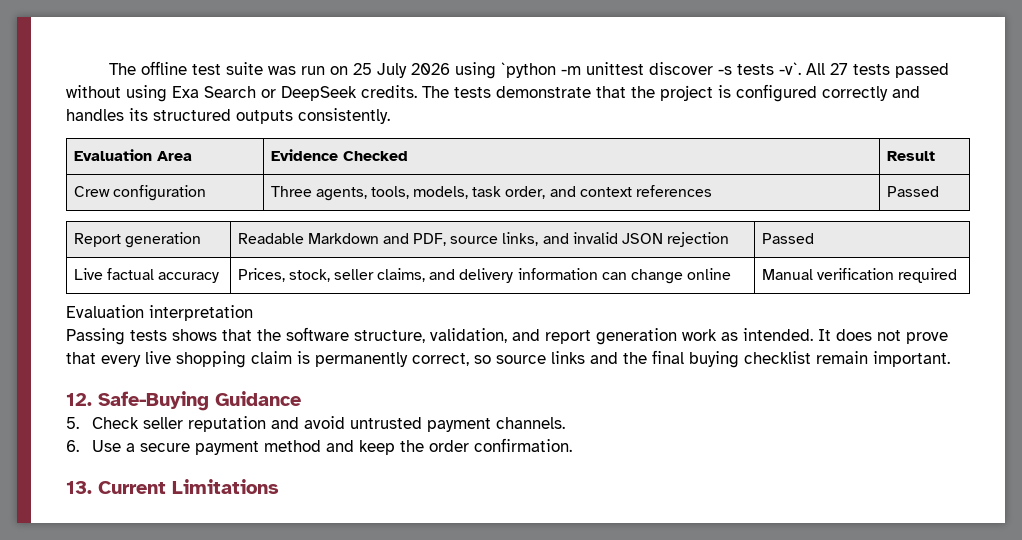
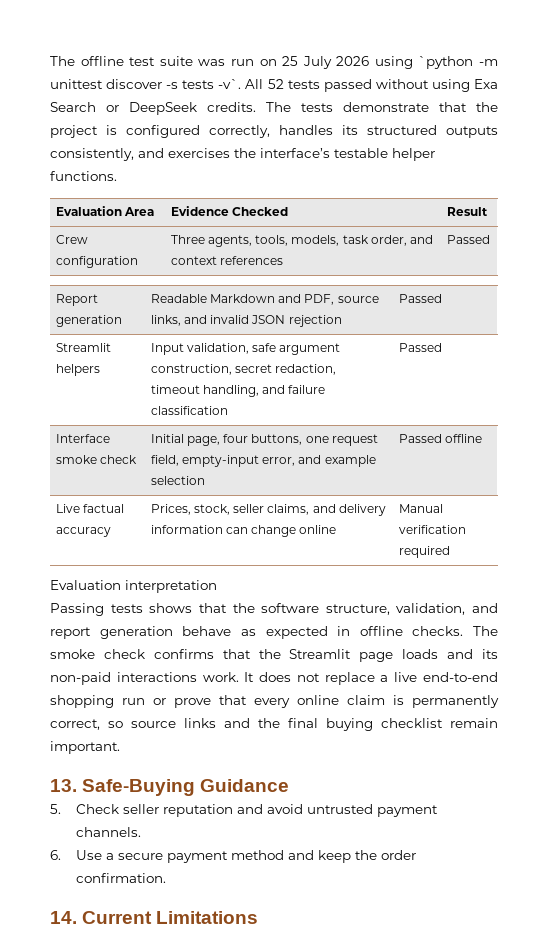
- All 27 tests passed without using Exa Search or DeepSeek credits.
+ All 52 tests passed without using Exa Search or DeepSeek credits.
- The tests demonstrate that the project is configured correctly and handles its structured outputs consistently.
+ The tests demonstrate that the project is configured correctly, handles its structured outputs consistently, and exercises the interface’s testable helper functions.
+ Streamlit helpers | Input validation, safe argument construction, secret redaction, timeout handling, and failure classification | Passed
+ Interface smoke check | Initial page, four buttons, one request field, empty-input error, and example selection | Passed offline
- Passing tests shows that the software structure, validation, and report generation work as intended. It does not prove that every live shopping claim is permanently correct, so source links and the final buying checklist remain important.
+ Passing tests shows that the software structure, validation, and report generation behave as expected in offline checks. The smoke check confirms that the Streamlit page loads and its non-paid interactions work. It does not replace a live end-to-end shopping run or prove that every online claim is permanently correct, so source links and the final buying checklist remain important.
- 12. Safe-Buying Guidance
+ 13. Safe-Buying Guidance
- 13. Current Limitations
+ 14. Current Limitations

